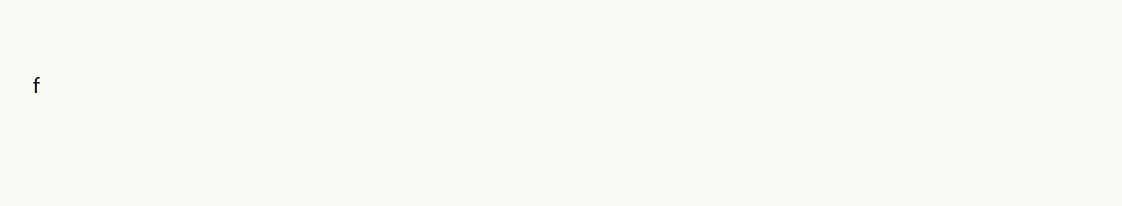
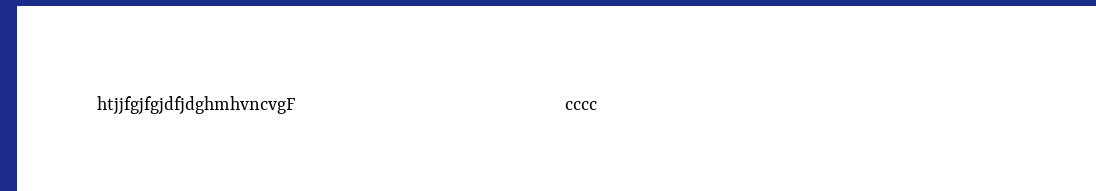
- f
+ htjjfgjfgjdfjdghmhvncvgF
+ cccc

